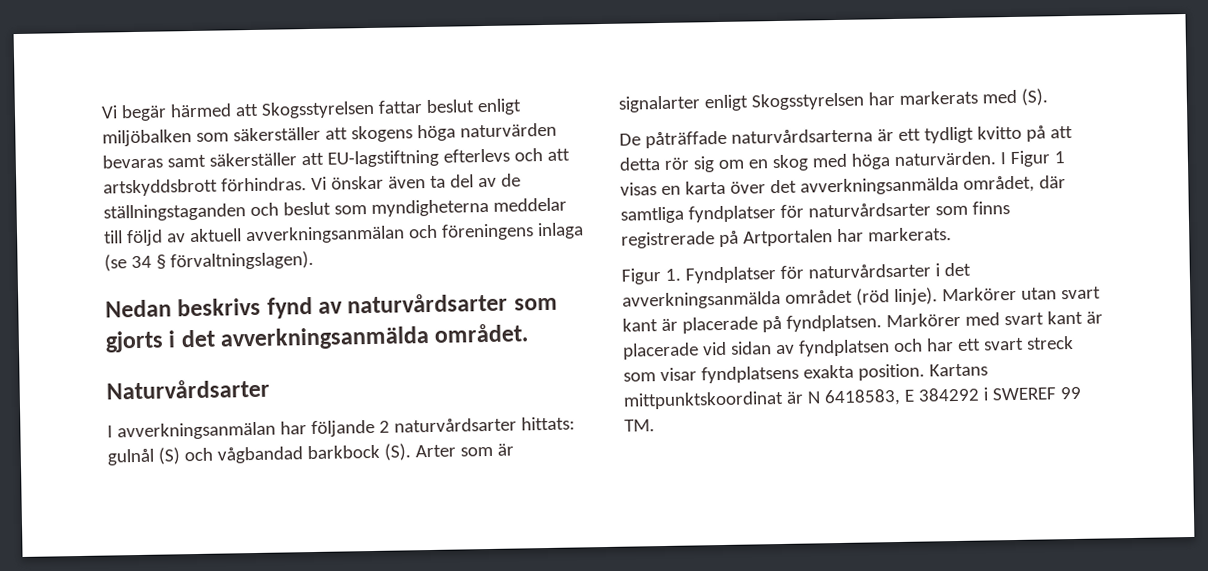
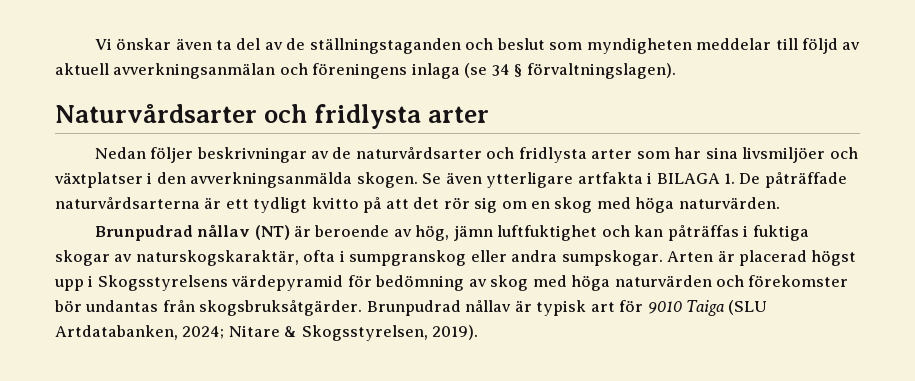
- Vi begär härmed att Skogsstyrelsen fattar beslut enligt miljöbalken som säkerställer att skogens höga naturvärden bevaras samt säkerställer att EU-lagstiftning efterlevs och att artskyddsbrott förhindras. Vi önskar även ta del av de ställningstaganden och beslut som myndigheterna meddelar till följd av aktuell avverkningsanmälan och föreningens inlaga (se 34 § förvaltningslagen).
+ Vi önskar även ta del av de ställningstaganden och beslut som myndigheten meddelar till följd av aktuell avverkningsanmälan och föreningens inlaga (se 34 § förvaltningslagen).
- Nedan beskrivs fynd av naturvårdsarter som gjorts i det avverkningsanmälda området.
- Naturvårdsarter
- I avverkningsanmälan har följande 2 naturvårdsarter hittats: gulnål (S) och vågbandad barkbock (S). Arter som är signalarter enligt Skogsstyrelsen har markerats med (S).
- De påträffade naturvårdsarterna är ett tydligt kvitto på att detta rör sig om en skog med höga naturvärden. I Figur 1 visas en karta över det avverkningsanmälda området, där samtliga fyndplatser för naturvårdsarter som finns registrerade på Artportalen har markerats.
- Figur 1. Fyndplatser för naturvårdsarter i det avverkningsanmälda området (röd linje). Markörer utan svart kant är placerade på fyndplatsen. Markörer med svart kant är placerade vid sidan av fyndplatsen och har ett svart streck som visar fyndplatsens exakta position. Kartans mittpunktskoordinat är N 6418583, E 384292 i SWEREF 99 TM.
+ Naturvårdsarter och fridlysta arter
+ Nedan följer beskrivningar av de naturvårdsarter och fridlysta arter som har sina livsmiljöer och växtplatser i den avverkningsanmälda skogen. Se även ytterligare artfakta i BILAGA 1. De påträffade naturvårdsarterna är ett tydligt kvitto på att det rör sig om en skog med höga naturvärden.
+ Brunpudrad nållav (NT) är beroende av hög, jämn luftfuktighet och kan påträffas i fuktiga skogar av naturskogskaraktär, ofta i sumpgranskog eller andra sumpskogar. Arten är placerad högst upp i Skogsstyrelsens värdepyramid för bedömning av skog med höga naturvärden och förekomster bör undantas från skogsbruksåtgärder. Brunpudrad nållav är typisk art för 9010 Taiga (SLU Artdatabanken, 2024; Nitare & Skogsstyrelsen, 2019).

